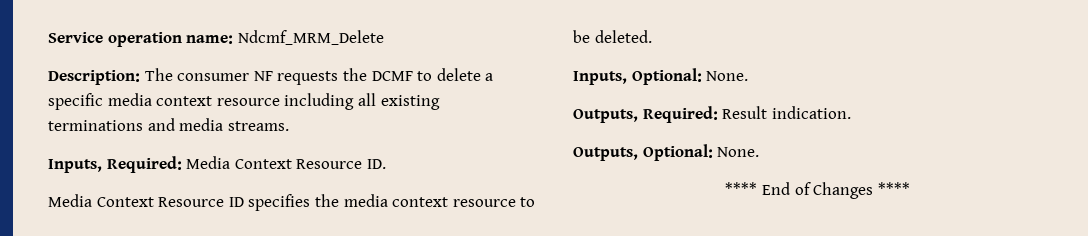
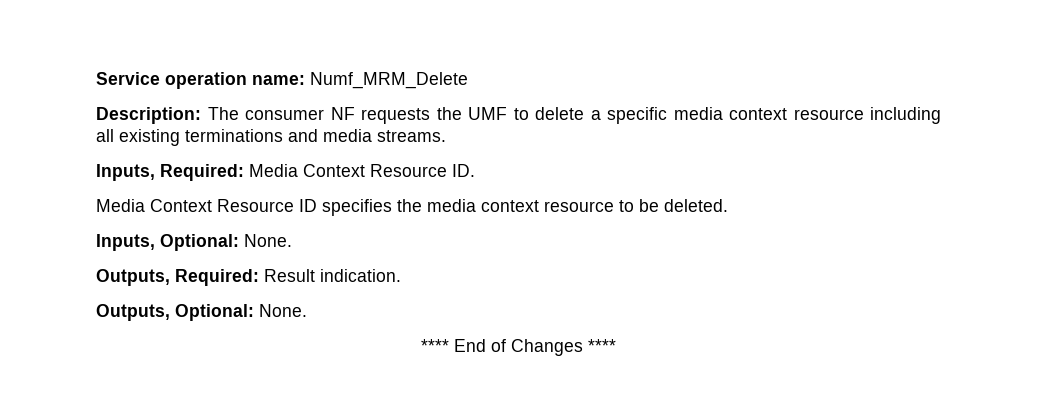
- Service operation name: Ndcmf_MRM_Delete
+ Service operation name: Numf_MRM_Delete
- Description: The consumer NF requests the DCMF to delete a specific media context resource including all existing terminations and media streams.
+ Description: The consumer NF requests the UMF to delete a specific media context resource including all existing terminations and media streams.

